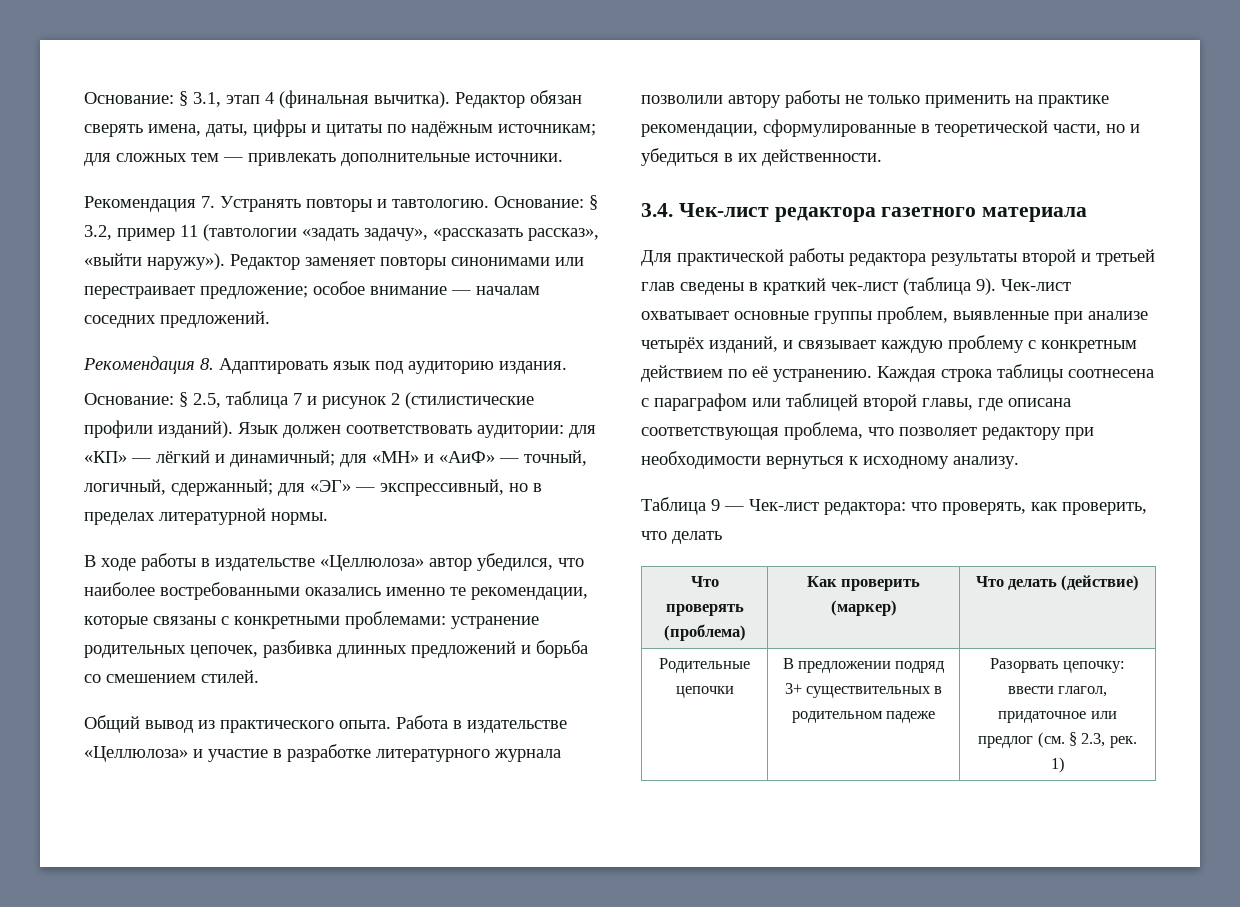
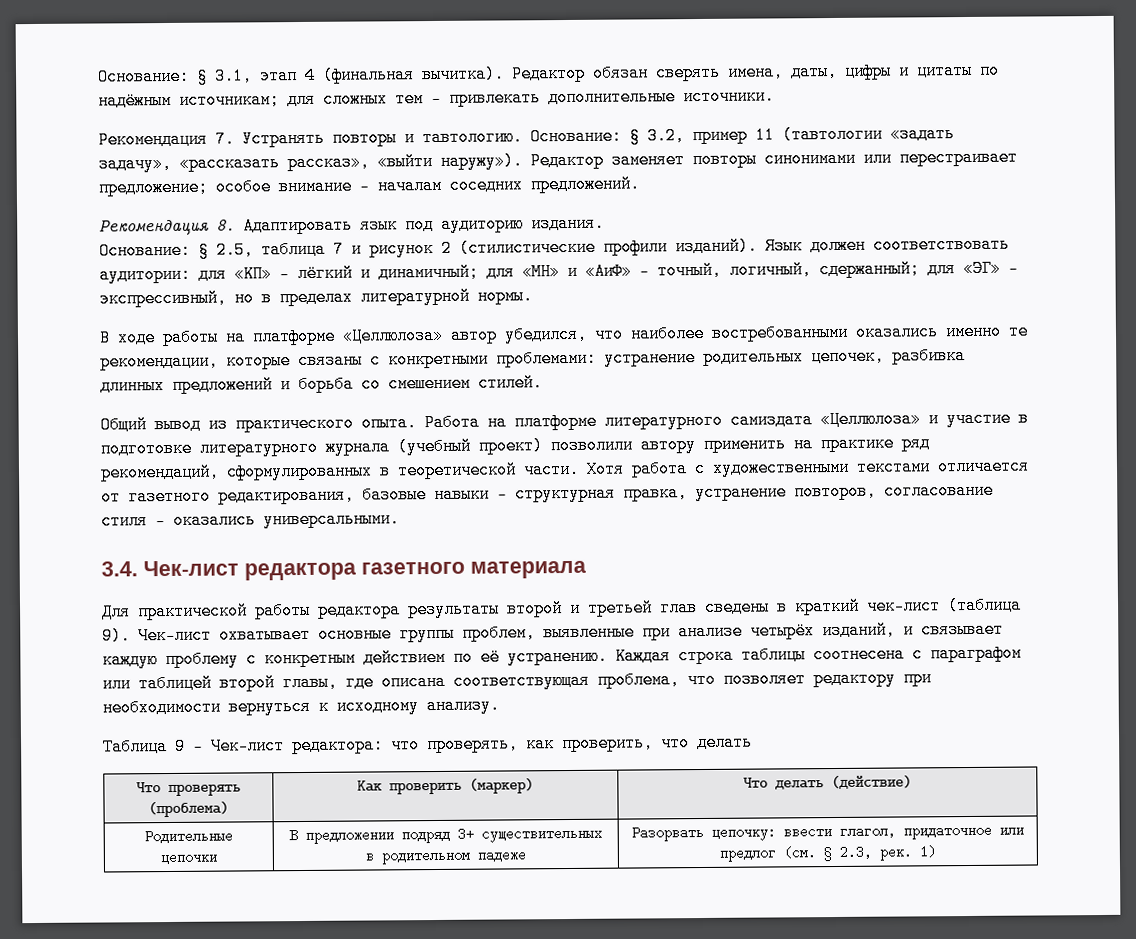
- В ходе работы в издательстве «Целлюлоза» автор убедился, что наиболее востребованными оказались именно те рекомендации, которые связаны с конкретными проблемами: устранение родительных цепочек, разбивка длинных предложений и борьба со смешением стилей.
+ В ходе работы на платформе «Целлюлоза» автор убедился, что наиболее востребованными оказались именно те рекомендации, которые связаны с конкретными проблемами: устранение родительных цепочек, разбивка длинных предложений и борьба со смешением стилей.
- Работа в издательстве «Целлюлоза» и участие в разработке литературного журнала позволили автору работы не только применить на практике рекомендации, сформулированные в теоретической части, но и убедиться в их действенности.
+ Работа на платформе литературного самиздата «Целлюлоза» и участие в подготовке литературного журнала (учебный проект) позволили автору применить на практике ряд рекомендаций, сформулированных в теоретической части. Хотя работа с художественными текстами отличается от газетного редактирования, базовые навыки — структурная правка, устранение повторов, согласование стиля — оказались универсальными.

